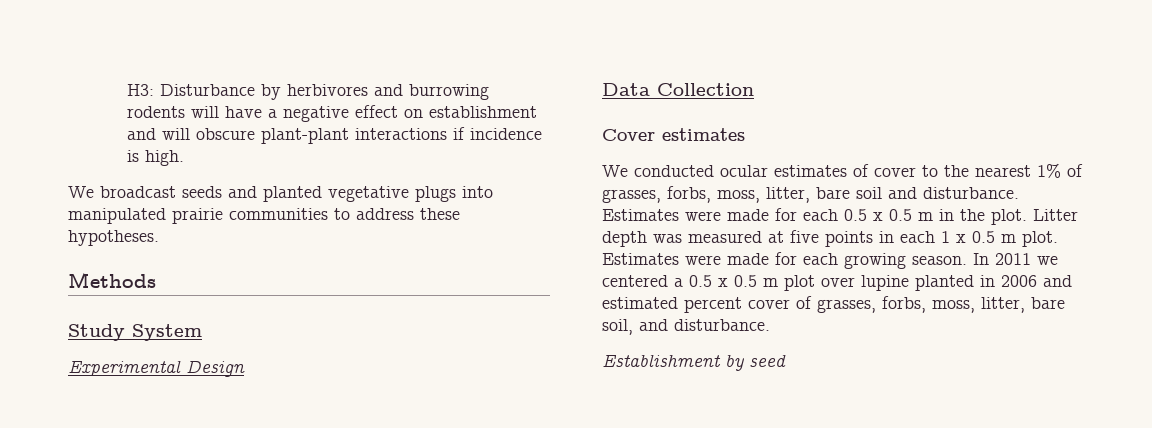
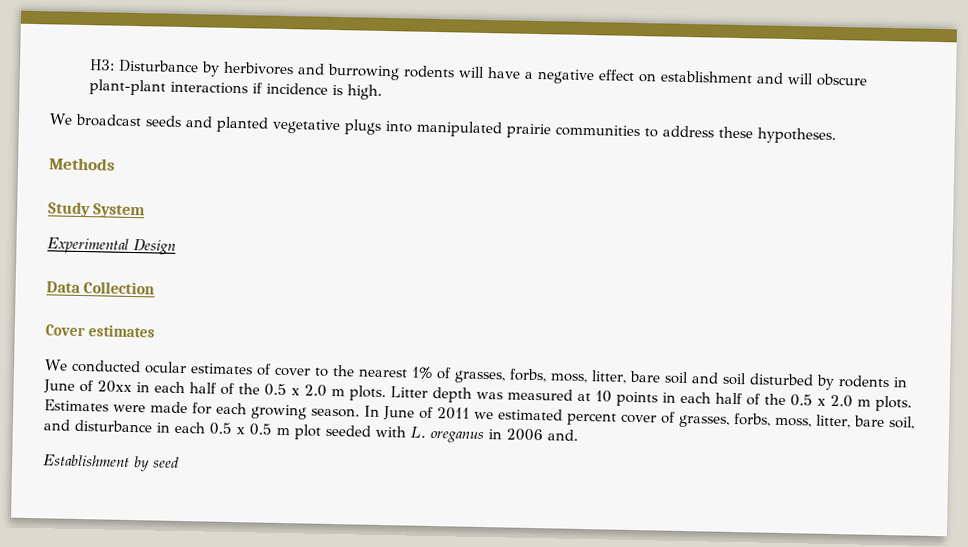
- We conducted ocular estimates of cover to the nearest 1% of grasses, forbs, moss, litter, bare soil and disturbance. Estimates were made for each 0.5 x 0.5 m in the plot.
+ We conducted ocular estimates of cover to the nearest 1% of grasses, forbs, moss, litter, bare soil and soil disturbed by rodents in June of 20xx in each half of the 0.5 x 2.0 m plots.
- Litter depth was measured at five points in each 1 x 0.5 m plot.
+ Litter depth was measured at 10 points in each half of the 0.5 x 2.0 m plots.
- In 2011 we centered a 0.5 x 0.5 m plot over lupine planted in 2006 and estimated percent cover of grasses, forbs, moss, litter, bare soil, and disturbance.
+ In June of 2011 we estimated percent cover of grasses, forbs, moss, litter, bare soil, and disturbance in each 0.5 x 0.5 m plot seeded with L. oreganus in 2006 and.

